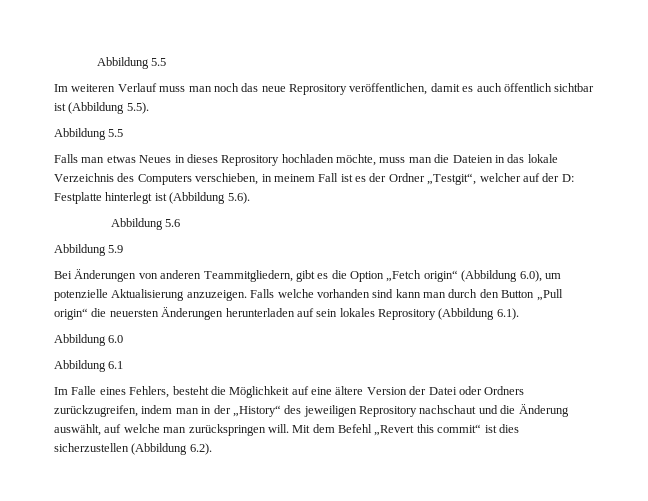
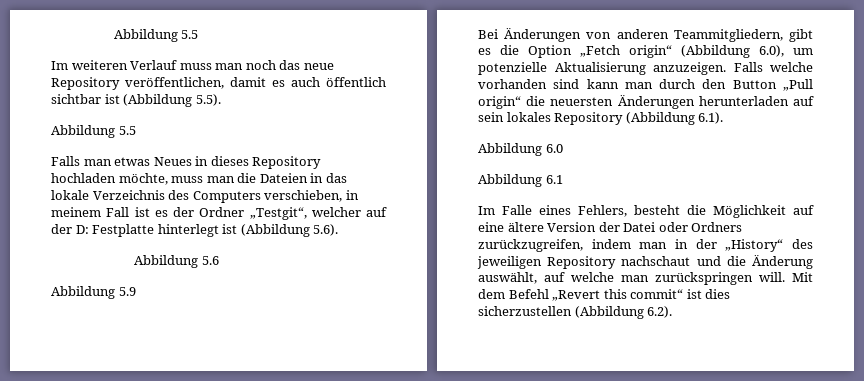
- Im weiteren Verlauf muss man noch das neue Reprository veröffentlichen, damit es auch öffentlich sichtbar ist (Abbildung 5.5).
+ Im weiteren Verlauf muss man noch das neue Repository veröffentlichen, damit es auch öffentlich sichtbar ist (Abbildung 5.5).
- Falls man etwas Neues in dieses Reprository hochladen möchte, muss man die Dateien in das lokale Verzeichnis des Computers verschieben, in meinem Fall ist es der Ordner „Testgit“, welcher auf der D: Festplatte hinterlegt ist (Abbildung 5.6).
+ Falls man etwas Neues in dieses Repository hochladen möchte, muss man die Dateien in das lokale Verzeichnis des Computers verschieben, in meinem Fall ist es der Ordner „Testgit“, welcher auf der D: Festplatte hinterlegt ist (Abbildung 5.6).
- Falls welche vorhanden sind kann man durch den Button „Pull origin“ die neuersten Änderungen herunterladen auf sein lokales Reprository (Abbildung 6.1).
+ Falls welche vorhanden sind kann man durch den Button „Pull origin“ die neuersten Änderungen herunterladen auf sein lokales Repository (Abbildung 6.1).
- Im Falle eines Fehlers, besteht die Möglichkeit auf eine ältere Version der Datei oder Ordners zurückzugreifen, indem man in der „History“ des jeweiligen Reprository nachschaut und die Änderung auswählt, auf welche man zurückspringen will.
+ Im Falle eines Fehlers, besteht die Möglichkeit auf eine ältere Version der Datei oder Ordners zurückzugreifen, indem man in der „History“ des jeweiligen Repository nachschaut und die Änderung auswählt, auf welche man zurückspringen will.

